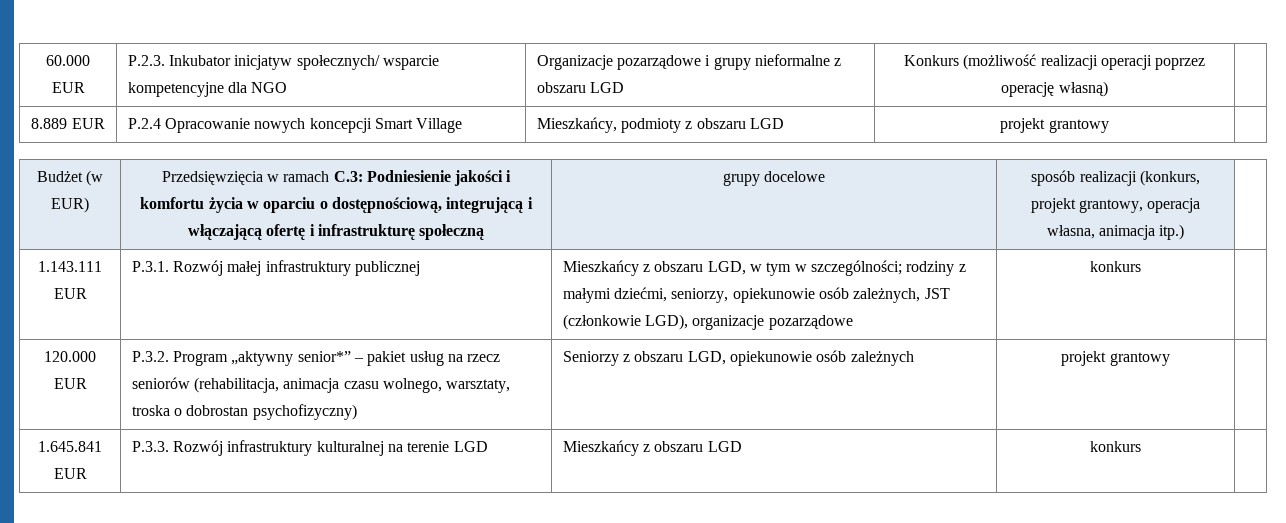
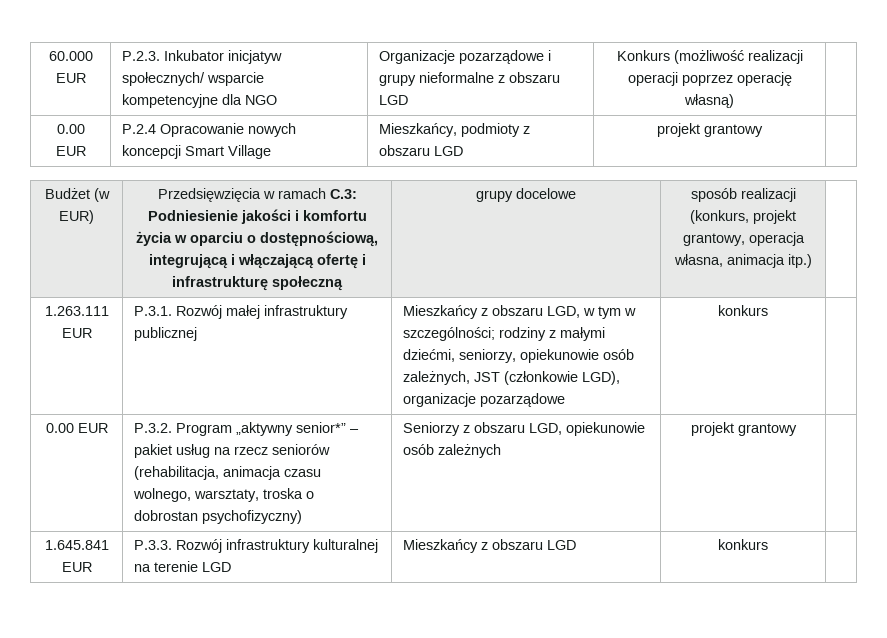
- 8.889 EUR | P.2.4 Opracowanie nowych koncepcji Smart Village | Mieszkańcy, podmioty z obszaru LGD | projekt grantowy |
+ 0.00 EUR | P.2.4 Opracowanie nowych koncepcji Smart Village | Mieszkańcy, podmioty z obszaru LGD | projekt grantowy |
- 1.143.111 EUR | P.3.1. Rozwój małej infrastruktury publicznej | Mieszkańcy z obszaru LGD, w tym w szczególności; rodziny z małymi dziećmi, seniorzy, opiekunowie osób zależnych, JST (członkowie LGD), organizacje pozarządowe | konkurs |
+ 1.263.111 EUR | P.3.1. Rozwój małej infrastruktury publicznej | Mieszkańcy z obszaru LGD, w tym w szczególności; rodziny z małymi dziećmi, seniorzy, opiekunowie osób zależnych, JST (członkowie LGD), organizacje pozarządowe | konkurs |
- 120.000 EUR | P.3.2. Program „aktywny senior*” – pakiet usług na rzecz seniorów (rehabilitacja, animacja czasu wolnego, warsztaty, troska o dobrostan psychofizyczny) | Seniorzy z obszaru LGD, opiekunowie osób zależnych | projekt grantowy |
+ 0.00 EUR | P.3.2. Program „aktywny senior*” – pakiet usług na rzecz seniorów (rehabilitacja, animacja czasu wolnego, warsztaty, troska o dobrostan psychofizyczny) | Seniorzy z obszaru LGD, opiekunowie osób zależnych | projekt grantowy |

